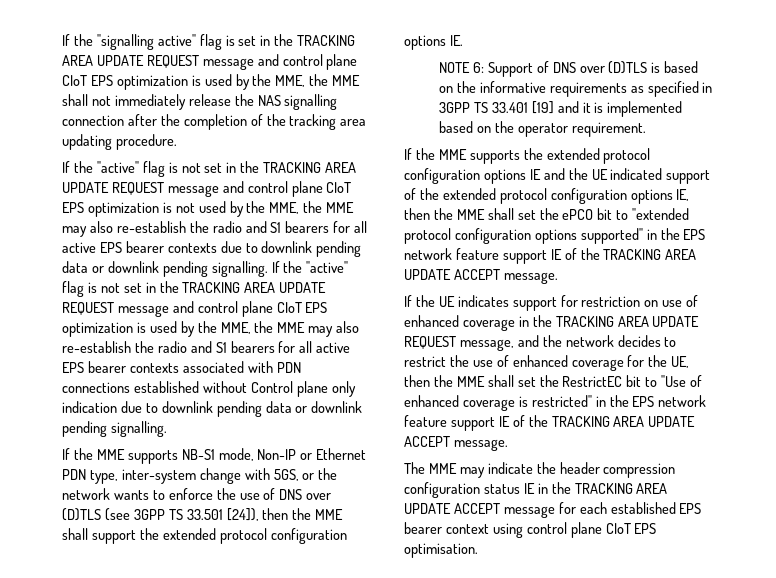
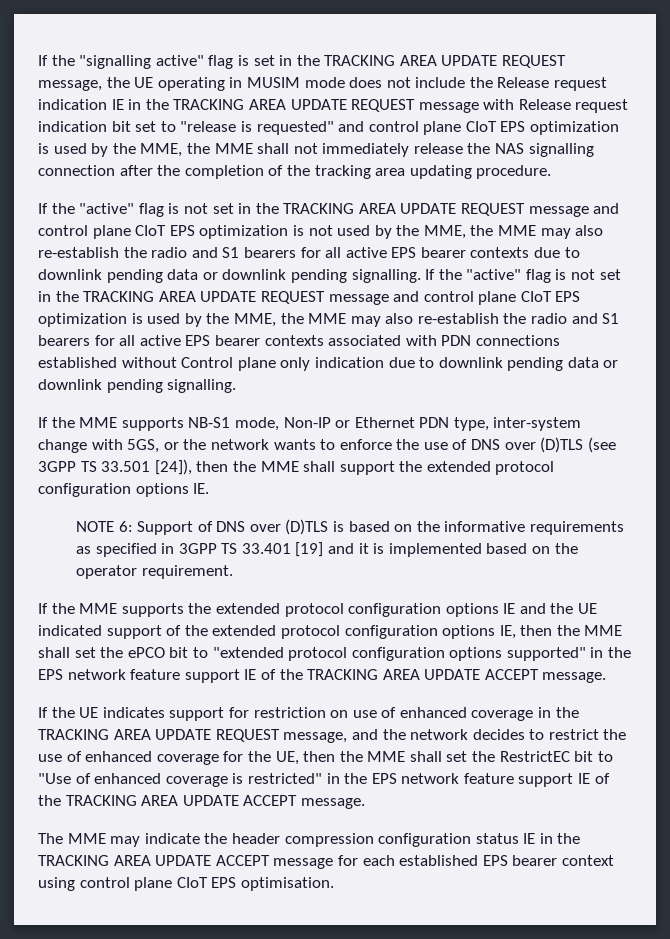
- If the "signalling active" flag is set in the TRACKING AREA UPDATE REQUEST message and control plane CIoT EPS optimization is used by the MME, the MME shall not immediately release the NAS signalling connection after the completion of the tracking area updating procedure.
+ If the "signalling active" flag is set in the TRACKING AREA UPDATE REQUEST message, the UE operating in MUSIM mode does not include the Release request indication IE in the TRACKING AREA UPDATE REQUEST message with Release request indication bit set to "release is requested" and control plane CIoT EPS optimization is used by the MME, the MME shall not immediately release the NAS signalling connection after the completion of the tracking area updating procedure.

